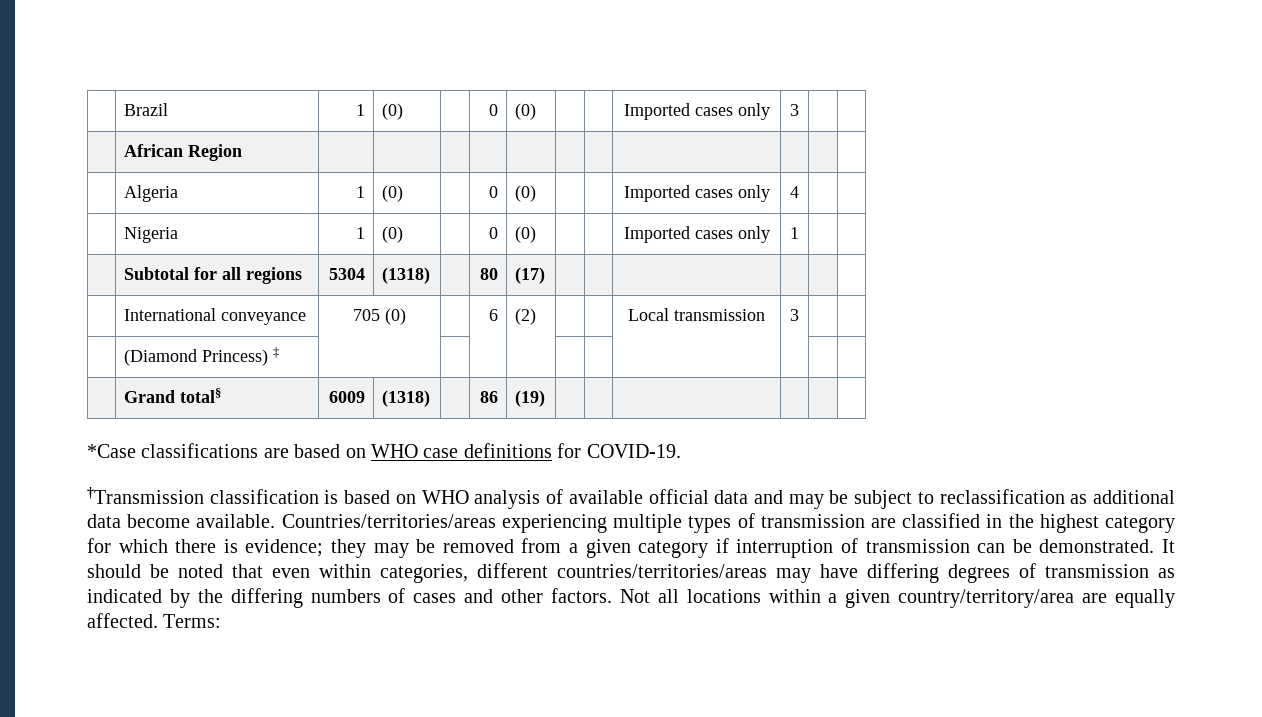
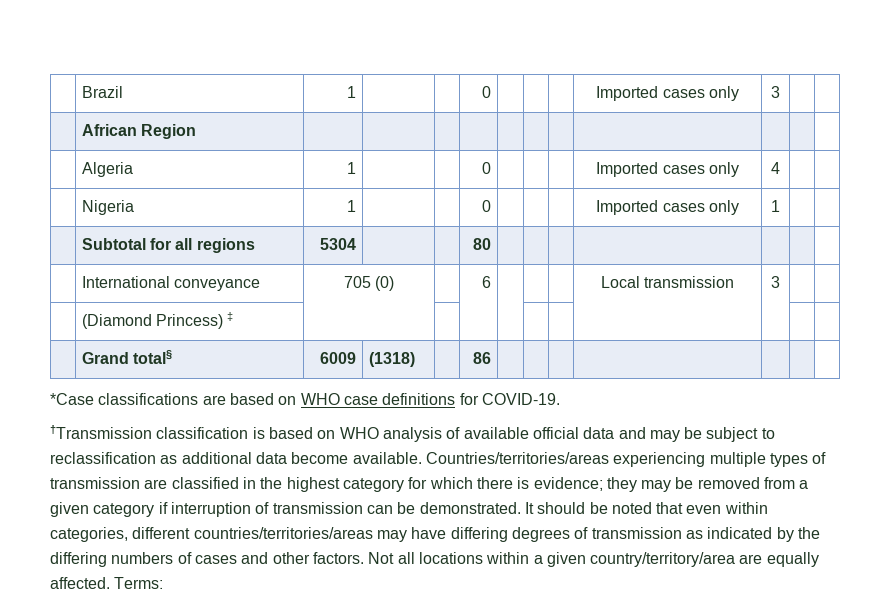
- | Brazil | 1 | (0) | | 0 | (0) | | | Imported cases only | 3 | |
+ | Brazil | 1 | | | 0 | | | | Imported cases only | 3 | |
- | Algeria | 1 | (0) | | 0 | (0) | | | Imported cases only | 4 | |
+ | Algeria | 1 | | | 0 | | | | Imported cases only | 4 | |
- | Nigeria | 1 | (0) | | 0 | (0) | | | Imported cases only | 1 | |
+ | Nigeria | 1 | | | 0 | | | | Imported cases only | 1 | |
- | Subtotal for all regions | 5304 | (1318) | | 80 | (17) | | | | | |
+ | Subtotal for all regions | 5304 | | | 80 | | | | | | |
- | International conveyance | 705 (0) | | 6 | (2) | | | Local transmission | 3 | |
+ | International conveyance | 705 (0) | | 6 | | | | Local transmission | 3 | |
- | Grand total§ | 6009 | (1318) | | 86 | (19) | | | | | |
+ | Grand total§ | 6009 | (1318) | | 86 | | | | | | |

